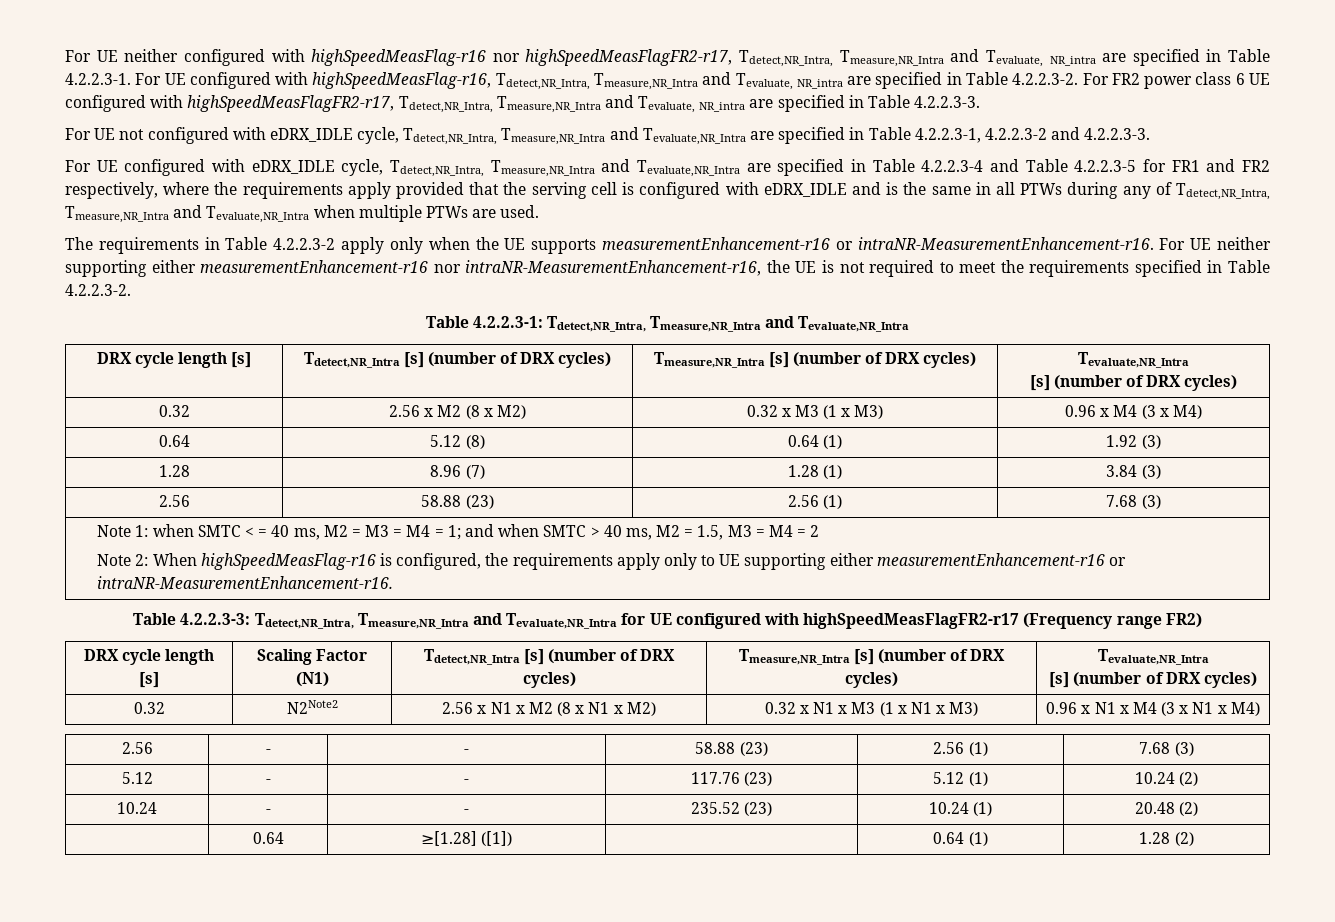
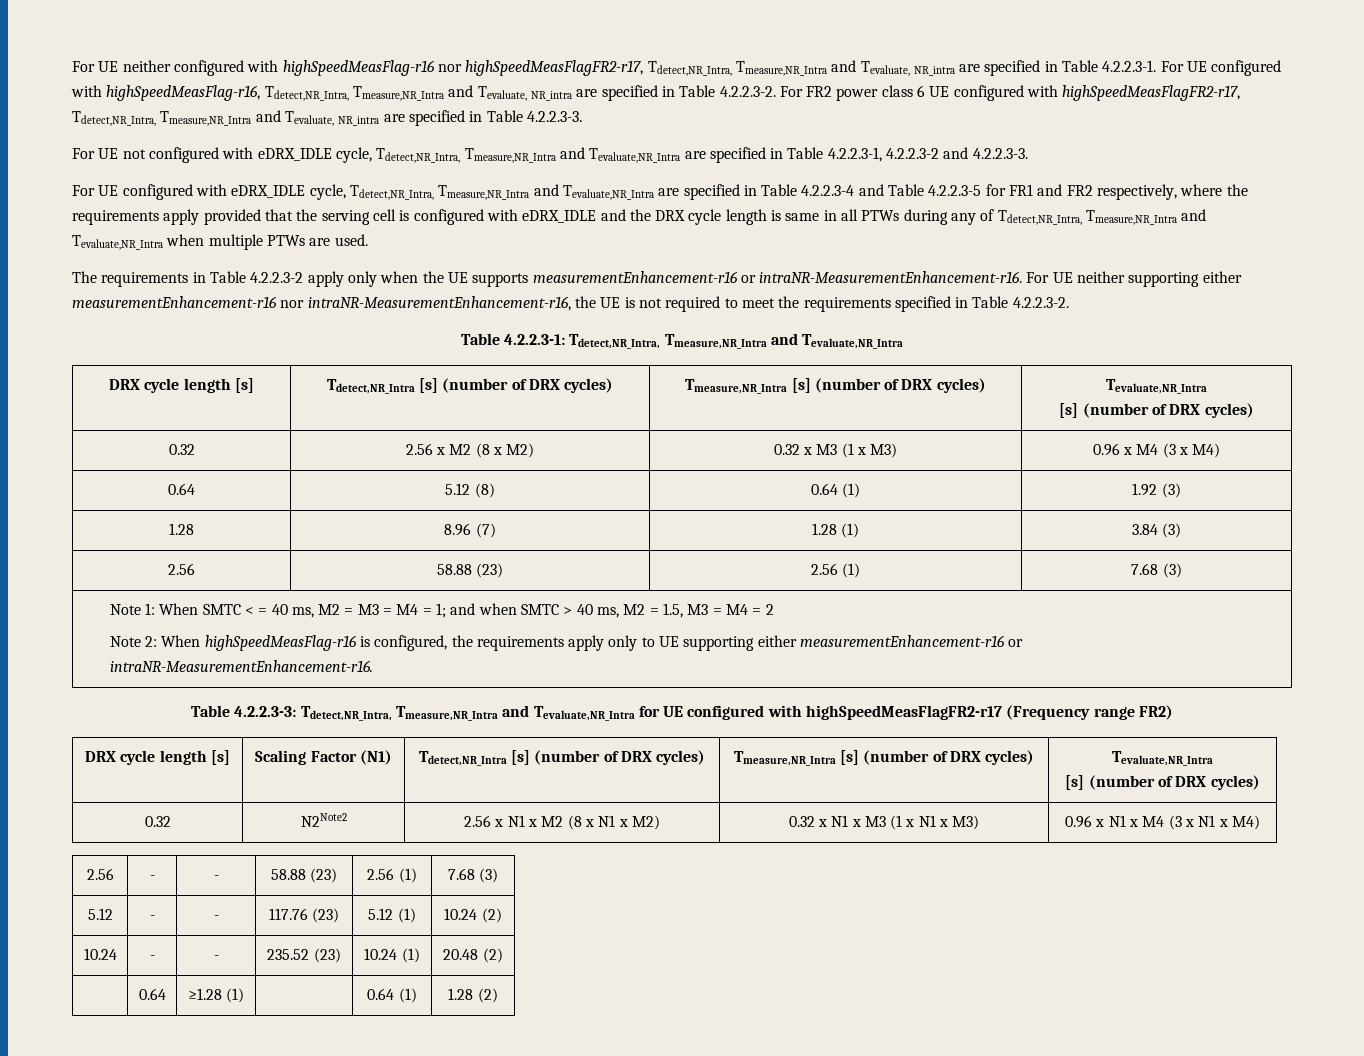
- For UE configured with eDRX_IDLE cycle, Tdetect,NR_Intra, Tmeasure,NR_Intra and Tevaluate,NR_Intra are specified in Table 4.2.2.3-4 and Table 4.2.2.3-5 for FR1 and FR2 respectively, where the requirements apply provided that the serving cell is configured with eDRX_IDLE and is the same in all PTWs during any of Tdetect,NR_Intra, Tmeasure,NR_Intra and Tevaluate,NR_Intra when multiple PTWs are used.
+ For UE configured with eDRX_IDLE cycle, Tdetect,NR_Intra, Tmeasure,NR_Intra and Tevaluate,NR_Intra are specified in Table 4.2.2.3-4 and Table 4.2.2.3-5 for FR1 and FR2 respectively, where the requirements apply provided that the serving cell is configured with eDRX_IDLE and the DRX cycle length is same in all PTWs during any of Tdetect,NR_Intra, Tmeasure,NR_Intra and Tevaluate,NR_Intra when multiple PTWs are used.
- Note 1: when SMTC < = 40 ms, M2 = M3 = M4 = 1; and when SMTC > 40 ms, M2 = 1.5, M3 = M4 = 2
+ Note 1: When SMTC < = 40 ms, M2 = M3 = M4 = 1; and when SMTC > 40 ms, M2 = 1.5, M3 = M4 = 2
- | 0.64 | ≥[1.28] ([1]) | | 0.64 (1) | 1.28 (2)
+ | 0.64 | ≥1.28 (1) | | 0.64 (1) | 1.28 (2)

